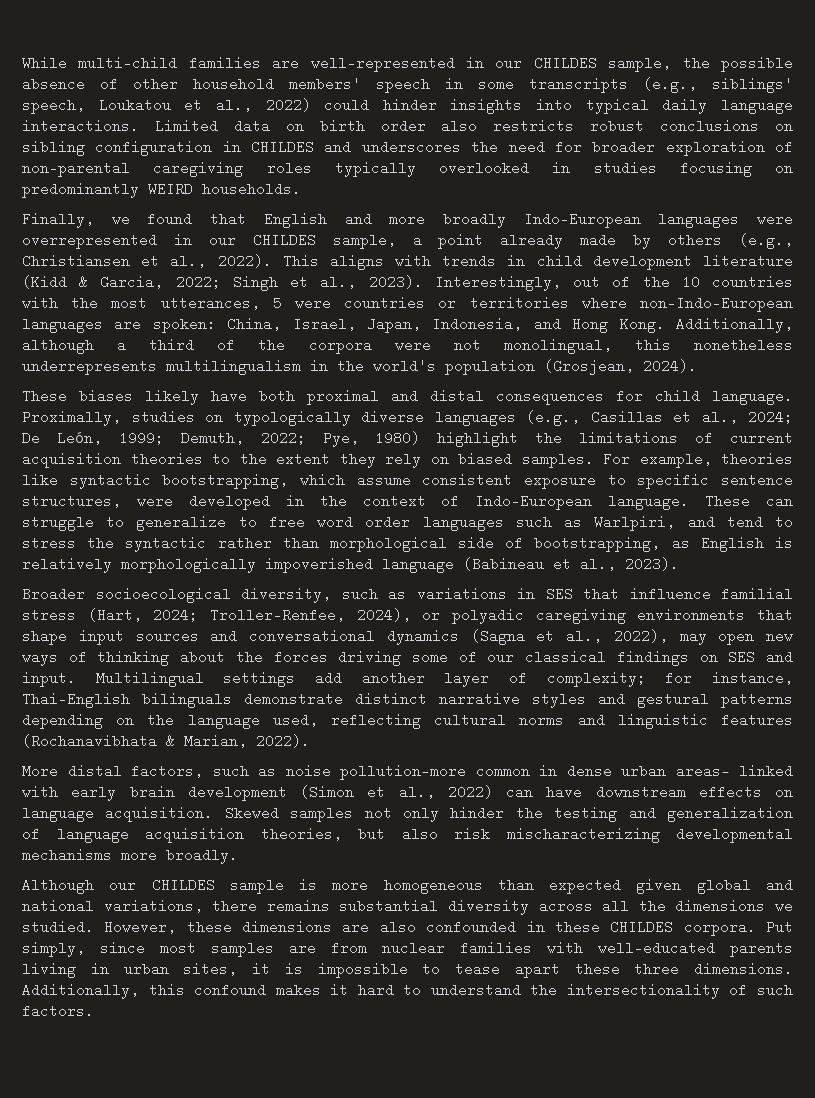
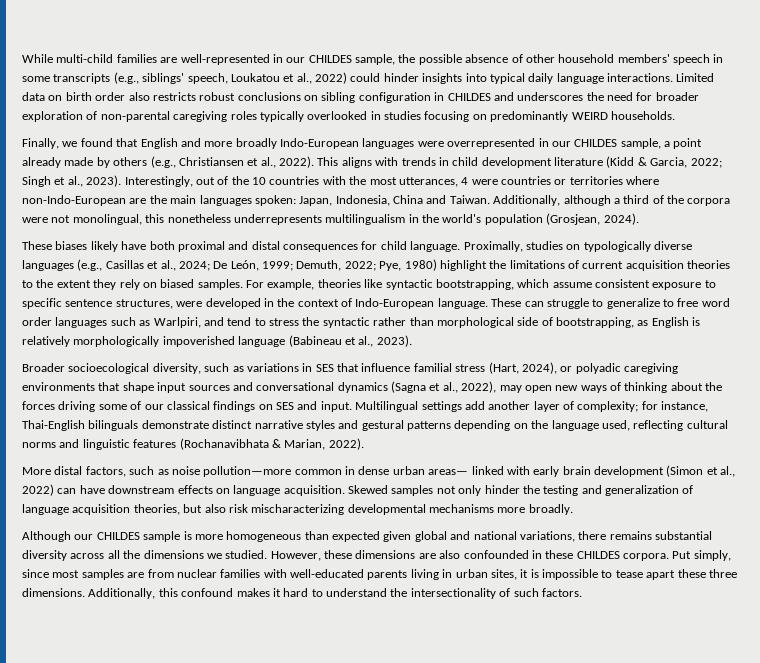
- Interestingly, out of the 10 countries with the most utterances, 5 were countries or territories where non-Indo-European languages are spoken: China, Israel, Japan, Indonesia, and Hong Kong.
+ Interestingly, out of the 10 countries with the most utterances, 4 were countries or territories where non-Indo-European are the main languages spoken: Japan, Indonesia, China and Taiwan.
- Broader socioecological diversity, such as variations in SES that influence familial stress (Hart, 2024; Troller-Renfee, 2024), or polyadic caregiving environments that shape input sources and conversational dynamics (Sagna et al., 2022), may open new ways of thinking about the forces driving some of our classical findings on SES and input.
+ Broader socioecological diversity, such as variations in SES that influence familial stress (Hart, 2024), or polyadic caregiving environments that shape input sources and conversational dynamics (Sagna et al., 2022), may open new ways of thinking about the forces driving some of our classical findings on SES and input.

